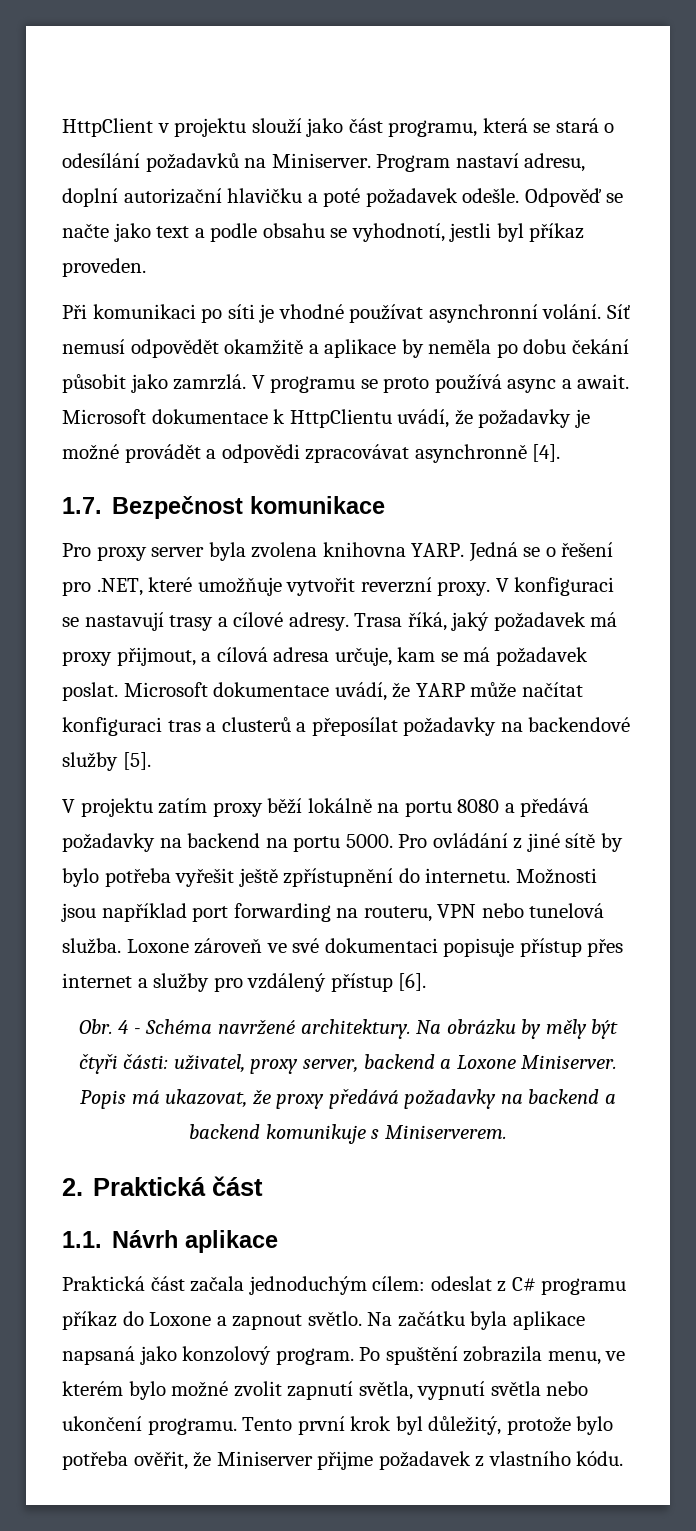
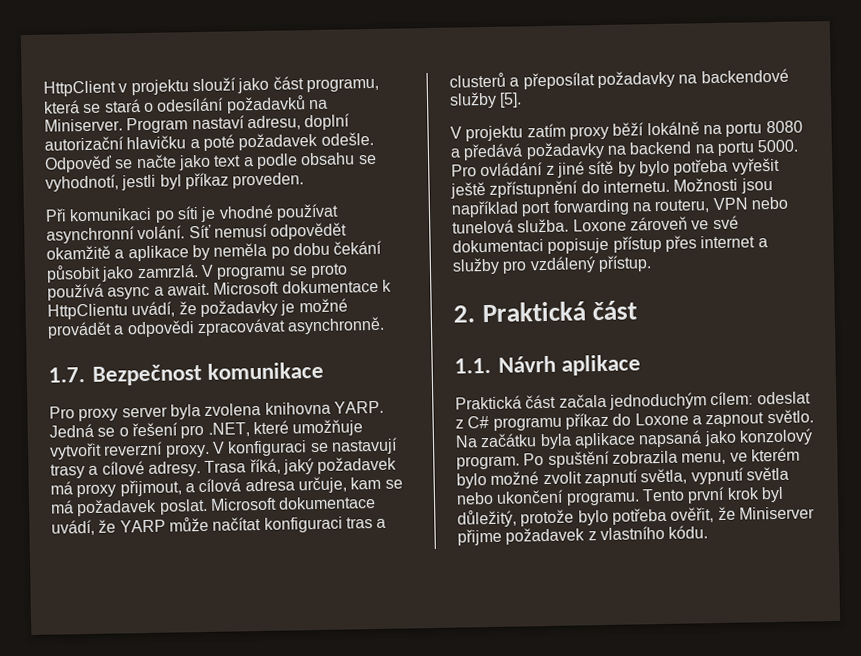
- Microsoft dokumentace k HttpClientu uvádí, že požadavky je možné provádět a odpovědi zpracovávat asynchronně [4].
+ Microsoft dokumentace k HttpClientu uvádí, že požadavky je možné provádět a odpovědi zpracovávat asynchronně.
- Loxone zároveň ve své dokumentaci popisuje přístup přes internet a služby pro vzdálený přístup [6].
- Obr. 4 - Schéma navržené architektury. Na obrázku by měly být čtyři části: uživatel, proxy server, backend a Loxone Miniserver. Popis má ukazovat, že proxy předává požadavky na backend a backend komunikuje s Miniserverem.
+ Loxone zároveň ve své dokumentaci popisuje přístup přes internet a služby pro vzdálený přístup.

